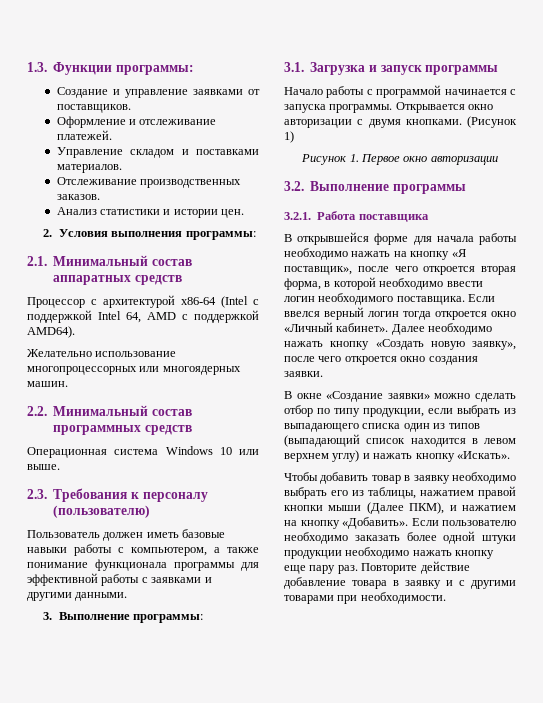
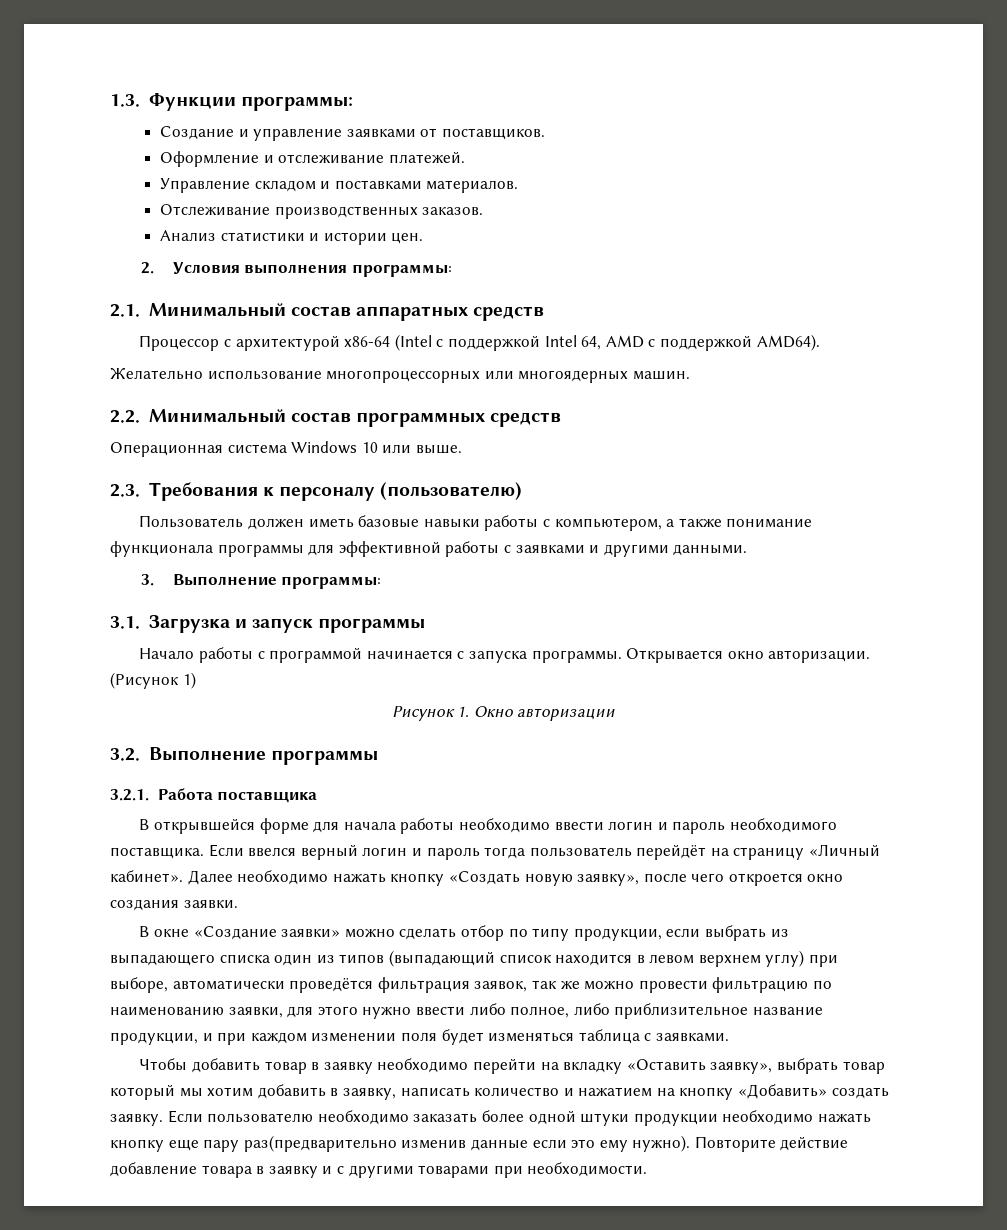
- Открывается окно авторизации с двумя кнопками.
+ Открывается окно авторизации.
- Рисунок 1. Первое окно авторизации
+ Рисунок 1. Окно авторизации
- В открывшейся форме для начала работы необходимо нажать на кнопку «Я поставщик», после чего откроется вторая форма, в которой необходимо ввести логин необходимого поставщика.
+ В открывшейся форме для начала работы необходимо ввести логин и пароль необходимого поставщика.
- Если ввелся верный логин тогда откроется окно «Личный кабинет».
+ Если ввелся верный логин и пароль тогда пользователь перейдёт на страницу «Личный кабинет».
- В окне «Создание заявки» можно сделать отбор по типу продукции, если выбрать из выпадающего списка один из типов (выпадающий список находится в левом верхнем углу) и нажать кнопку «Искать».
+ В окне «Создание заявки» можно сделать отбор по типу продукции, если выбрать из выпадающего списка один из типов (выпадающий список находится в левом верхнем углу) при выборе, автоматически проведётся фильтрация заявок, так же можно провести фильтрацию по наименованию заявки, для этого нужно ввести либо полное, либо приблизительное название продукции, и при каждом изменении поля будет изменяться таблица с заявками.
- Чтобы добавить товар в заявку необходимо выбрать его из таблицы, нажатием правой кнопки мыши (Далее ПКМ), и нажатием на кнопку «Добавить».
+ Чтобы добавить товар в заявку необходимо перейти на вкладку «Оставить заявку», выбрать товар который мы хотим добавить в заявку, написать количество и нажатием на кнопку «Добавить» создать заявку.
- Если пользователю необходимо заказать более одной штуки продукции необходимо нажать кнопку еще пару раз.
+ Если пользователю необходимо заказать более одной штуки продукции необходимо нажать кнопку еще пару раз(предварительно изменив данные если это ему нужно).

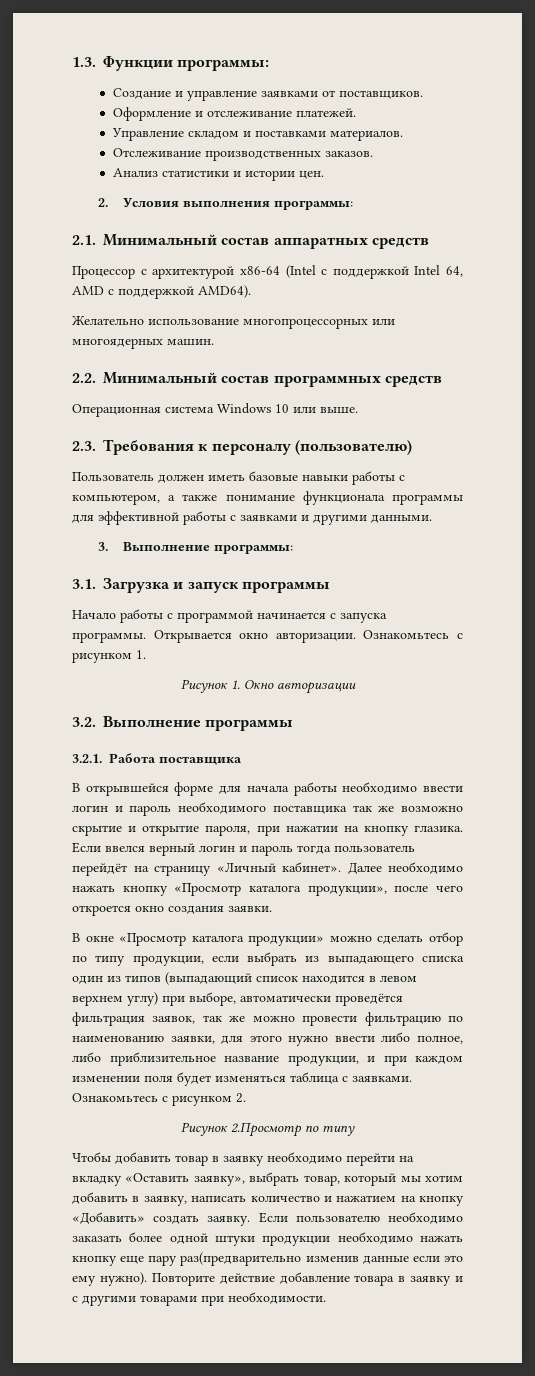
- (Рисунок 1)
+ Ознакомьтесь с рисунком 1.
- В открывшейся форме для начала работы необходимо ввести логин и пароль необходимого поставщика.
+ В открывшейся форме для начала работы необходимо ввести логин и пароль необходимого поставщика так же возможно скрытие и открытие пароля, при нажатии на кнопку глазика.
- Далее необходимо нажать кнопку «Создать новую заявку», после чего откроется окно создания заявки.
+ Далее необходимо нажать кнопку «Просмотр каталога продукции», после чего откроется окно создания заявки.
- В окне «Создание заявки» можно сделать отбор по типу продукции, если выбрать из выпадающего списка один из типов (выпадающий список находится в левом верхнем углу) при выборе, автоматически проведётся фильтрация заявок, так же можно провести фильтрацию по наименованию заявки, для этого нужно ввести либо полное, либо приблизительное название продукции, и при каждом изменении поля будет изменяться таблица с заявками.
+ В окне «Просмотр каталога продукции» можно сделать отбор по типу продукции, если выбрать из выпадающего списка один из типов (выпадающий список находится в левом верхнем углу) при выборе, автоматически проведётся фильтрация заявок, так же можно провести фильтрацию по наименованию заявки, для этого нужно ввести либо полное, либо приблизительное название продукции, и при каждом изменении поля будет изменяться таблица с заявками. Ознакомьтесь с рисунком 2.
+ Рисунок 2.Просмотр по типу
- Чтобы добавить товар в заявку необходимо перейти на вкладку «Оставить заявку», выбрать товар который мы хотим добавить в заявку, написать количество и нажатием на кнопку «Добавить» создать заявку.
+ Чтобы добавить товар в заявку необходимо перейти на вкладку «Оставить заявку», выбрать товар, который мы хотим добавить в заявку, написать количество и нажатием на кнопку «Добавить» создать заявку.

